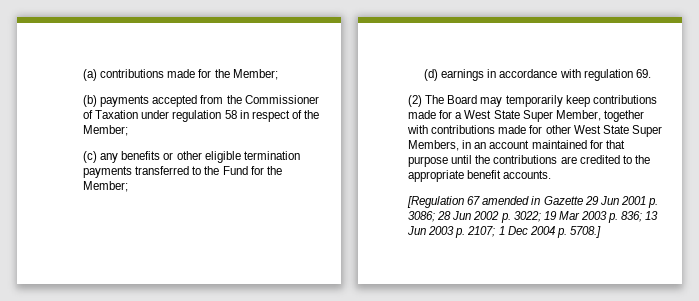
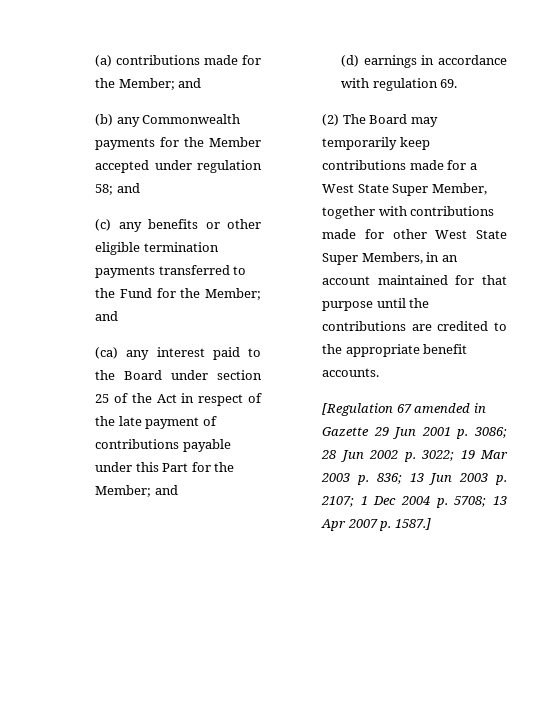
- (a) contributions made for the Member;
+ (a) contributions made for the Member; and
- (b) payments accepted from the Commissioner of Taxation under regulation 58 in respect of the Member;
+ (b) any Commonwealth payments for the Member accepted under regulation 58; and
- (c) any benefits or other eligible termination payments transferred to the Fund for the Member;
+ (c) any benefits or other eligible termination payments transferred to the Fund for the Member; and
+ (ca) any interest paid to the Board under section 25 of the Act in respect of the late payment of contributions payable under this Part for the Member; and
- [Regulation 67 amended in Gazette 29 Jun 2001 p. 3086; 28 Jun 2002 p. 3022; 19 Mar 2003 p. 836; 13 Jun 2003 p. 2107; 1 Dec 2004 p. 5708.]
+ [Regulation 67 amended in Gazette 29 Jun 2001 p. 3086; 28 Jun 2002 p. 3022; 19 Mar 2003 p. 836; 13 Jun 2003 p. 2107; 1 Dec 2004 p. 5708; 13 Apr 2007 p. 1587.]

